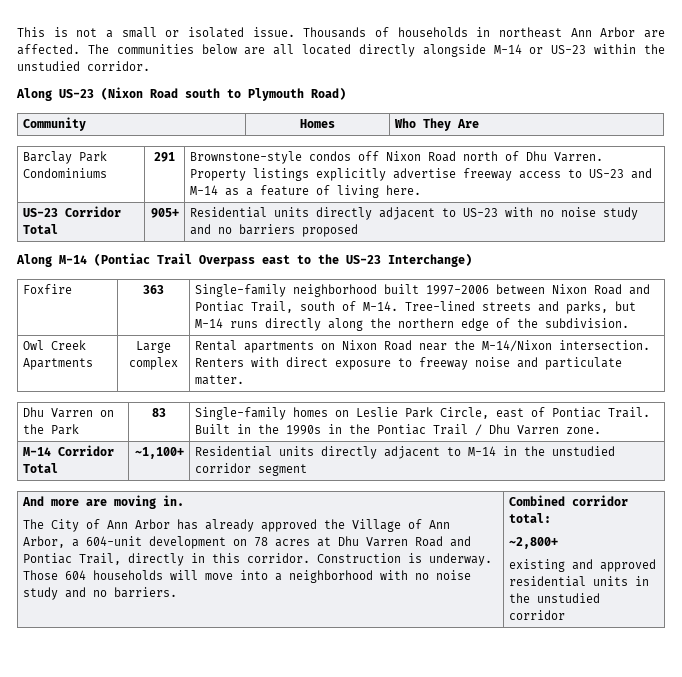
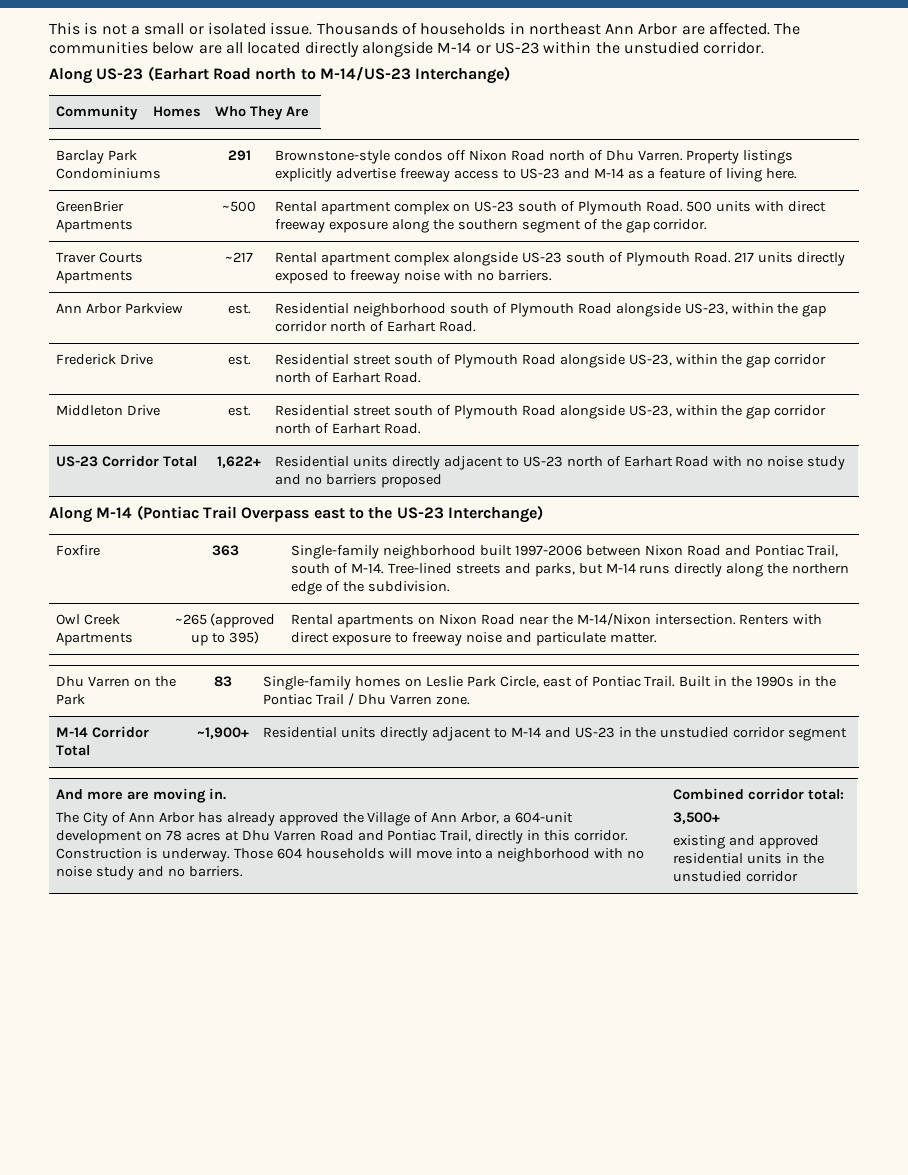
- Along US-23 (Nixon Road south to Plymouth Road)
+ Along US-23 (Earhart Road north to M-14/US-23 Interchange)
+ GreenBrier Apartments | ~500 | Rental apartment complex on US-23 south of Plymouth Road. 500 units with direct freeway exposure along the southern segment of the gap corridor.
+ Traver Courts Apartments | ~217 | Rental apartment complex alongside US-23 south of Plymouth Road. 217 units directly exposed to freeway noise with no barriers.
+ Ann Arbor Parkview | est. | Residential neighborhood south of Plymouth Road alongside US-23, within the gap corridor north of Earhart Road.
+ Frederick Drive | est. | Residential street south of Plymouth Road alongside US-23, within the gap corridor north of Earhart Road.
+ Middleton Drive | est. | Residential street south of Plymouth Road alongside US-23, within the gap corridor north of Earhart Road.
- US-23 Corridor Total | 905+ | Residential units directly adjacent to US-23 with no noise study and no barriers proposed
+ US-23 Corridor Total | 1,622+ | Residential units directly adjacent to US-23 north of Earhart Road with no noise study and no barriers proposed
- Owl Creek Apartments | Large complex | Rental apartments on Nixon Road near the M-14/Nixon intersection. Renters with direct exposure to freeway noise and particulate matter.
+ Owl Creek Apartments | ~265 (approved up to 395) | Rental apartments on Nixon Road near the M-14/Nixon intersection. Renters with direct exposure to freeway noise and particulate matter.
- M-14 Corridor Total | ~1,100+ | Residential units directly adjacent to M-14 in the unstudied corridor segment
+ M-14 Corridor Total | ~1,900+ | Residential units directly adjacent to M-14 and US-23 in the unstudied corridor segment
- ~2,800+
+ 3,500+

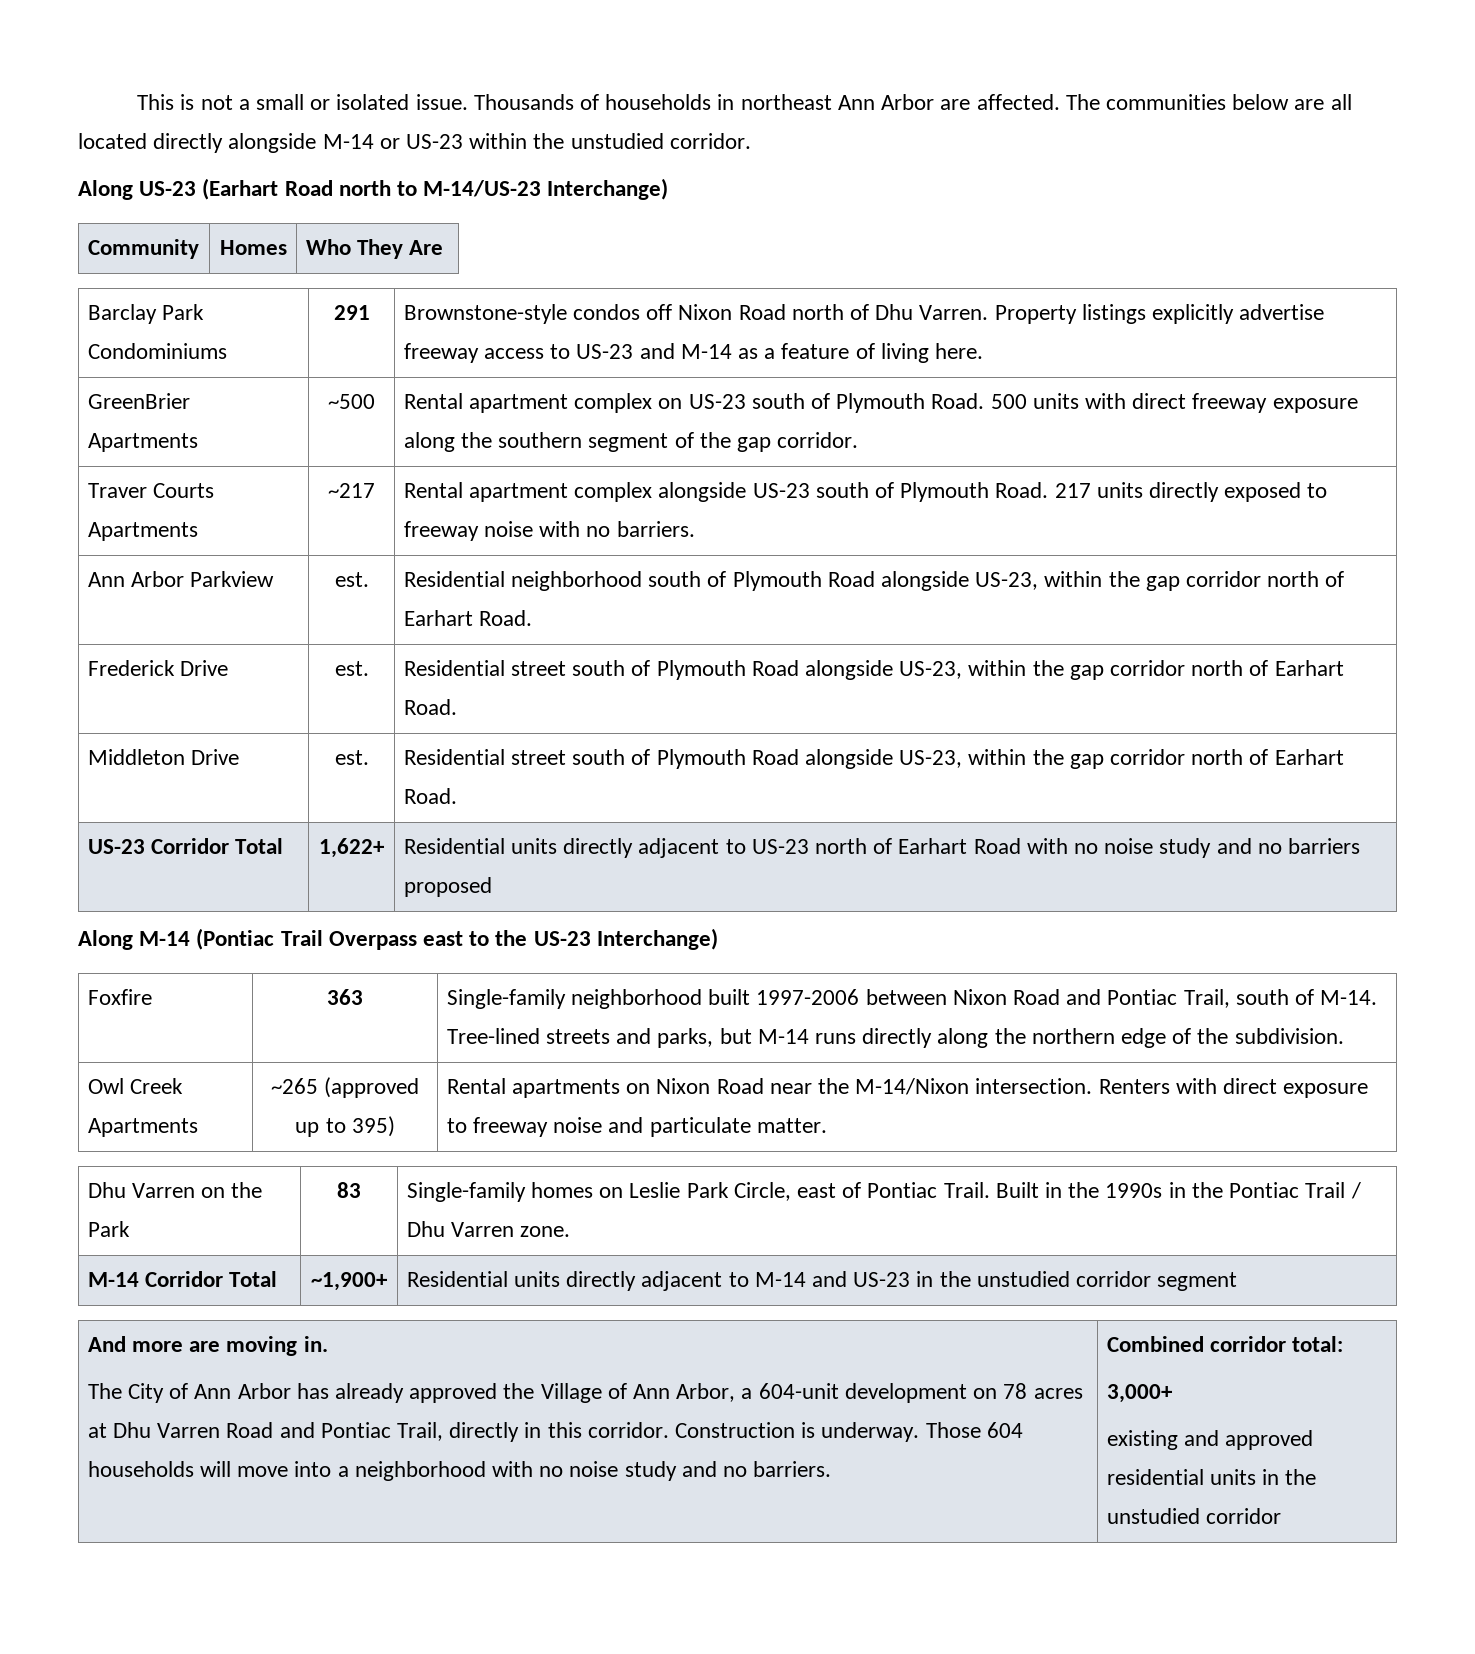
- 3,500+
+ 3,000+

